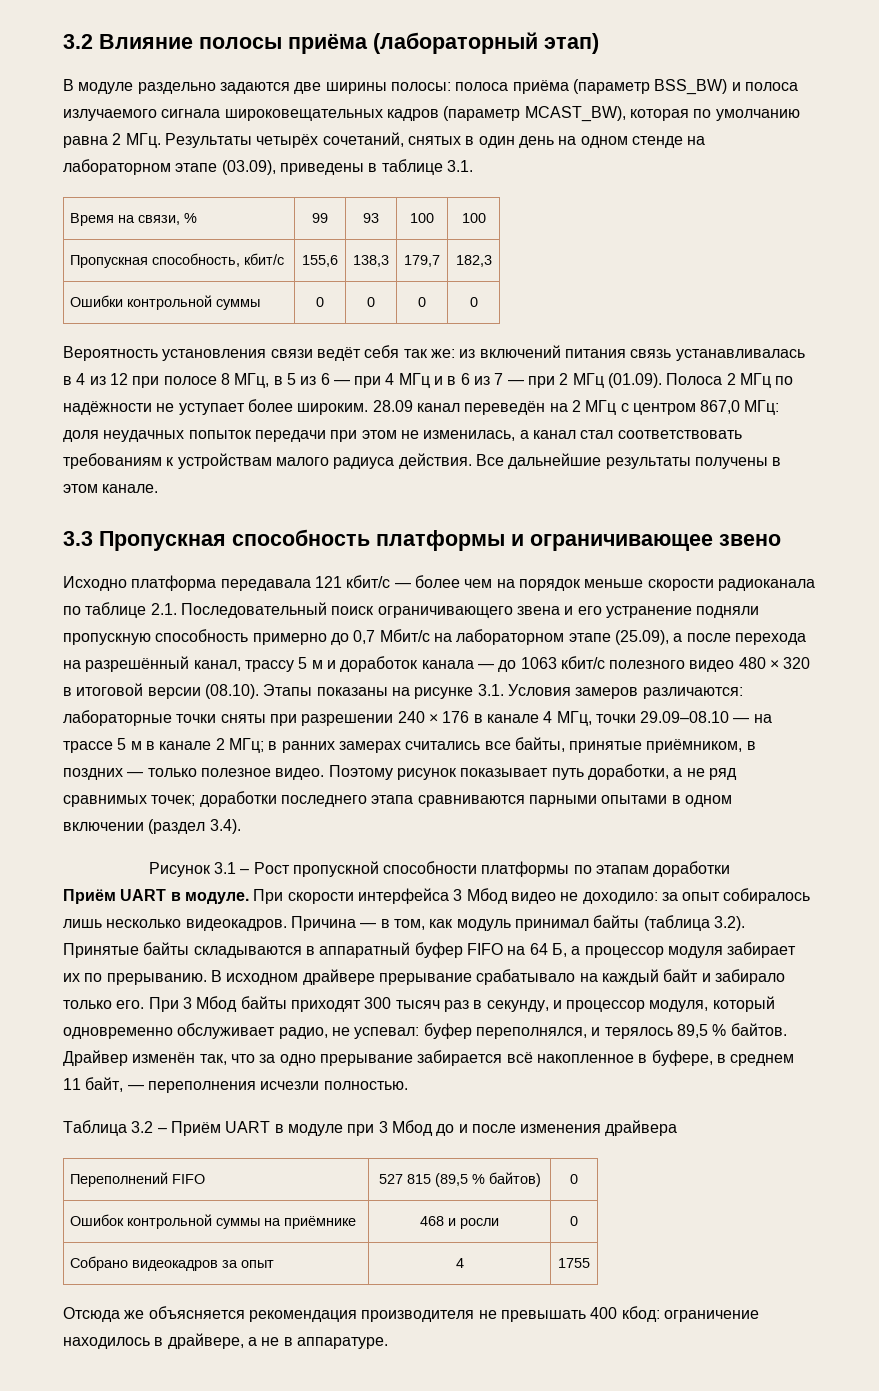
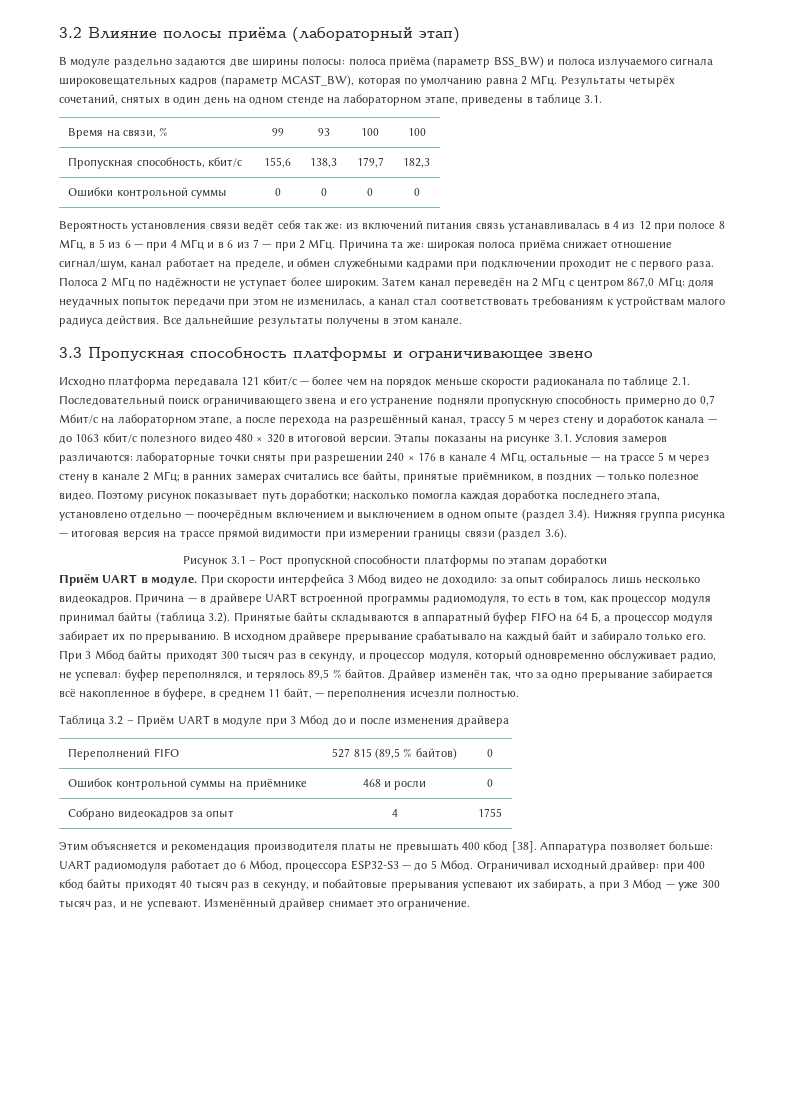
- В модуле раздельно задаются две ширины полосы: полоса приёма (параметр BSS_BW) и полоса излучаемого сигнала широковещательных кадров (параметр MCAST_BW), которая по умолчанию равна 2 МГц. Результаты четырёх сочетаний, снятых в один день на одном стенде на лабораторном этапе (03.09), приведены в таблице 3.1.
+ В модуле раздельно задаются две ширины полосы: полоса приёма (параметр BSS_BW) и полоса излучаемого сигнала широковещательных кадров (параметр MCAST_BW), которая по умолчанию равна 2 МГц. Результаты четырёх сочетаний, снятых в один день на одном стенде на лабораторном этапе, приведены в таблице 3.1.
- Вероятность установления связи ведёт себя так же: из включений питания связь устанавливалась в 4 из 12 при полосе 8 МГц, в 5 из 6 — при 4 МГц и в 6 из 7 — при 2 МГц (01.09). Полоса 2 МГц по надёжности не уступает более широким.
+ Вероятность установления связи ведёт себя так же: из включений питания связь устанавливалась в 4 из 12 при полосе 8 МГц, в 5 из 6 — при 4 МГц и в 6 из 7 — при 2 МГц. Причина та же: широкая полоса приёма снижает отношение сигнал/шум, канал работает на пределе, и обмен служебными кадрами при подключении проходит не с первого раза. Полоса 2 МГц по надёжности не уступает более широким.
- 28.09 канал переведён на 2 МГц с центром 867,0 МГц: доля неудачных попыток передачи при этом не изменилась, а канал стал соответствовать требованиям к устройствам малого радиуса действия.
+ Затем канал переведён на 2 МГц с центром 867,0 МГц: доля неудачных попыток передачи при этом не изменилась, а канал стал соответствовать требованиям к устройствам малого радиуса действия.
- Исходно платформа передавала 121 кбит/с — более чем на порядок меньше скорости радиоканала по таблице 2.1. Последовательный поиск ограничивающего звена и его устранение подняли пропускную способность примерно до 0,7 Мбит/с на лабораторном этапе (25.09), а после перехода на разрешённый канал, трассу 5 м и доработок канала — до 1063 кбит/с полезного видео 480 × 320 в итоговой версии (08.10). Этапы показаны на рисунке 3.1. Условия замеров различаются:
+ Исходно платформа передавала 121 кбит/с — более чем на порядок меньше скорости радиоканала по таблице 2.1. Последовательный поиск ограничивающего звена и его устранение подняли пропускную способность примерно до 0,7 Мбит/с на лабораторном этапе, а после перехода на разрешённый канал, трассу 5 м через стену и доработок канала — до 1063 кбит/с полезного видео 480 × 320 в итоговой версии. Этапы показаны на рисунке 3.1. Условия замеров различаются:
- лабораторные точки сняты при разрешении 240 × 176 в канале 4 МГц, точки 29.09–08.10 — на трассе 5 м в канале 2 МГц;
+ лабораторные точки сняты при разрешении 240 × 176 в канале 4 МГц, остальные — на трассе 5 м через стену в канале 2 МГц;
- Поэтому рисунок показывает путь доработки, а не ряд сравнимых точек; доработки последнего этапа сравниваются парными опытами в одном включении (раздел 3.4).
+ Поэтому рисунок показывает путь доработки; насколько помогла каждая доработка последнего этапа, установлено отдельно — поочерёдным включением и выключением в одном опыте (раздел 3.4). Нижняя группа рисунка — итоговая версия на трассе прямой видимости при измерении границы связи (раздел 3.6).
- Причина — в том, как модуль принимал байты (таблица 3.2). Принятые байты складываются в аппаратный буфер FIFO на 64 Б, а процессор модуля забирает их по прерыванию.
+ Причина — в драйвере UART встроенной программы радиомодуля, то есть в том, как процессор модуля принимал байты (таблица 3.2). Принятые байты складываются в аппаратный буфер FIFO на 64 Б, а процессор модуля забирает их по прерыванию.
- Отсюда же объясняется рекомендация производителя не превышать 400 кбод: ограничение находилось в драйвере, а не в аппаратуре.
+ Этим объясняется и рекомендация производителя платы не превышать 400 кбод [38]. Аппаратура позволяет больше: UART радиомодуля работает до 6 Мбод, процессора ESP32-S3 — до 5 Мбод. Ограничивал исходный драйвер: при 400 кбод байты приходят 40 тысяч раз в секунду, и побайтовые прерывания успевают их забирать, а при 3 Мбод — уже 300 тысяч раз, и не успевают. Изменённый драйвер снимает это ограничение.

